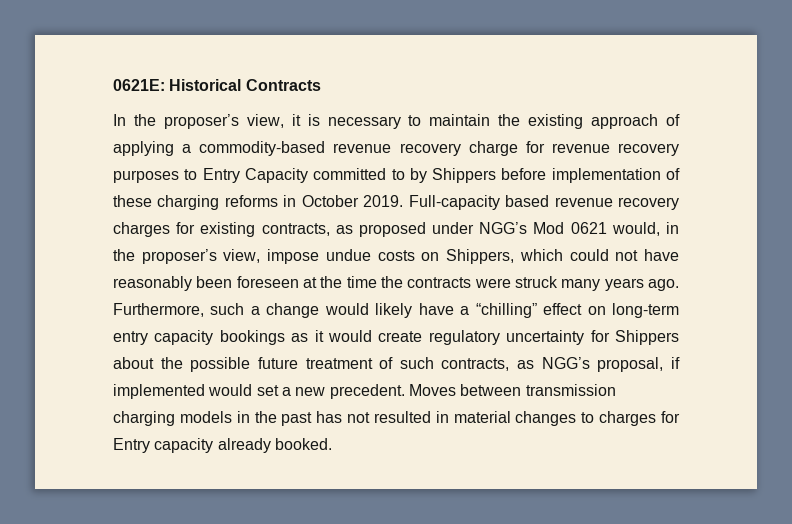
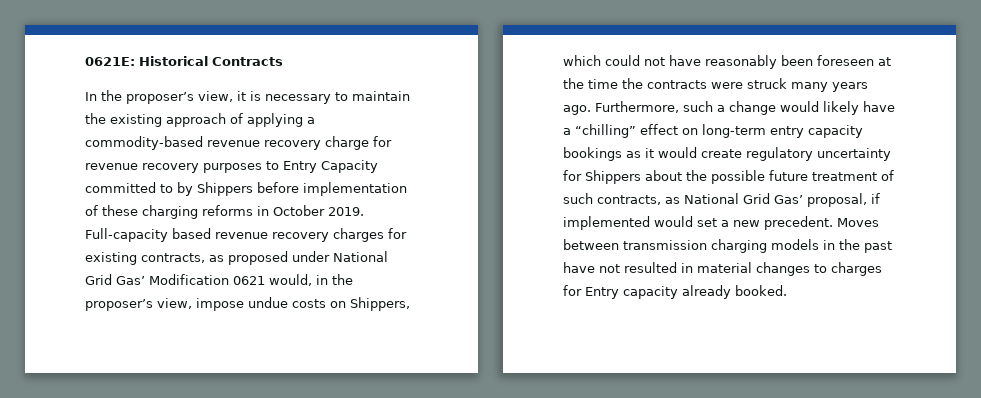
- Full-capacity based revenue recovery charges for existing contracts, as proposed under NGG’s Mod 0621 would, in the proposer’s view, impose undue costs on Shippers, which could not have reasonably been foreseen at the time the contracts were struck many years ago.
+ Full-capacity based revenue recovery charges for existing contracts, as proposed under National Grid Gas’ Modification 0621 would, in the proposer’s view, impose undue costs on Shippers, which could not have reasonably been foreseen at the time the contracts were struck many years ago.
- Furthermore, such a change would likely have a “chilling” effect on long-term entry capacity bookings as it would create regulatory uncertainty for Shippers about the possible future treatment of such contracts, as NGG’s proposal, if implemented would set a new precedent.
+ Furthermore, such a change would likely have a “chilling” effect on long-term entry capacity bookings as it would create regulatory uncertainty for Shippers about the possible future treatment of such contracts, as National Grid Gas’ proposal, if implemented would set a new precedent.
- Moves between transmission charging models in the past has not resulted in material changes to charges for Entry capacity already booked.
+ Moves between transmission charging models in the past have not resulted in material changes to charges for Entry capacity already booked.

